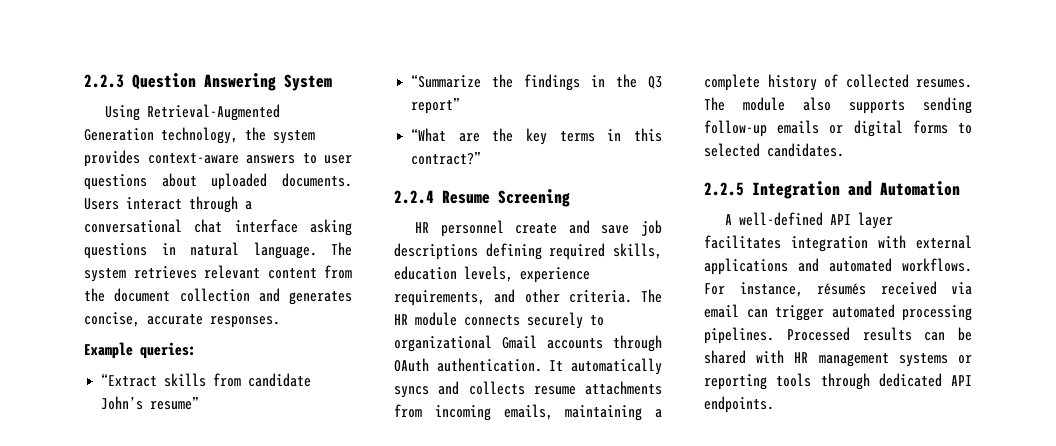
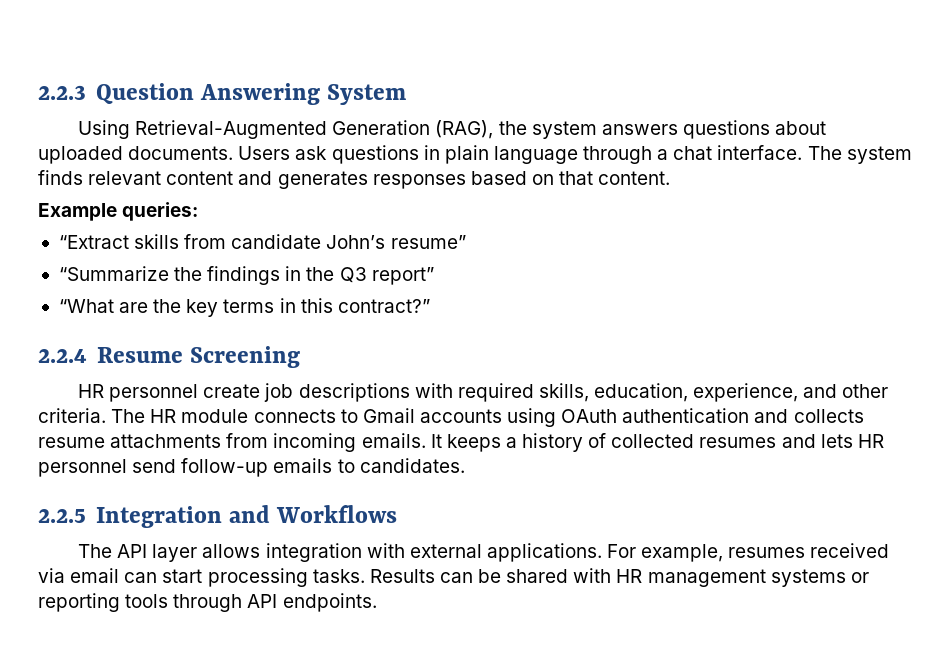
- Using Retrieval-Augmented Generation technology, the system provides context-aware answers to user questions about uploaded documents.
+ Using Retrieval-Augmented Generation (RAG), the system answers questions about uploaded documents.
- Users interact through a conversational chat interface asking questions in natural language.
+ Users ask questions in plain language through a chat interface.
- The system retrieves relevant content from the document collection and generates concise, accurate responses.
+ The system finds relevant content and generates responses based on that content.
- HR personnel create and save job descriptions defining required skills, education levels, experience requirements, and other criteria.
+ HR personnel create job descriptions with required skills, education, experience, and other criteria.
- The HR module connects securely to organizational Gmail accounts through OAuth authentication. It automatically syncs and collects resume attachments from incoming emails, maintaining a complete history of collected resumes. The module also supports sending follow-up emails or digital forms to selected candidates.
+ The HR module connects to Gmail accounts using OAuth authentication and collects resume attachments from incoming emails. It keeps a history of collected resumes and lets HR personnel send follow-up emails to candidates.
- 2.2.5 Integration and Automation
- A well-defined API layer facilitates integration with external applications and automated workflows. For instance, résumés received via email can trigger automated processing pipelines. Processed results can be shared with HR management systems or reporting tools through dedicated API endpoints.
+ 2.2.5 Integration and Workflows
+ The API layer allows integration with external applications. For example, resumes received via email can start processing tasks. Results can be shared with HR management systems or reporting tools through API endpoints.

